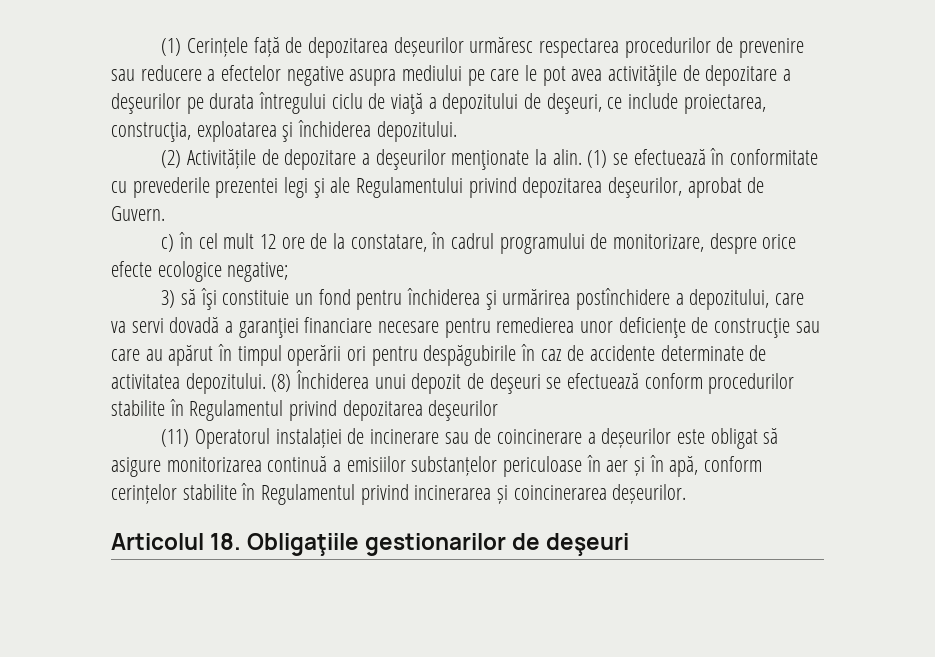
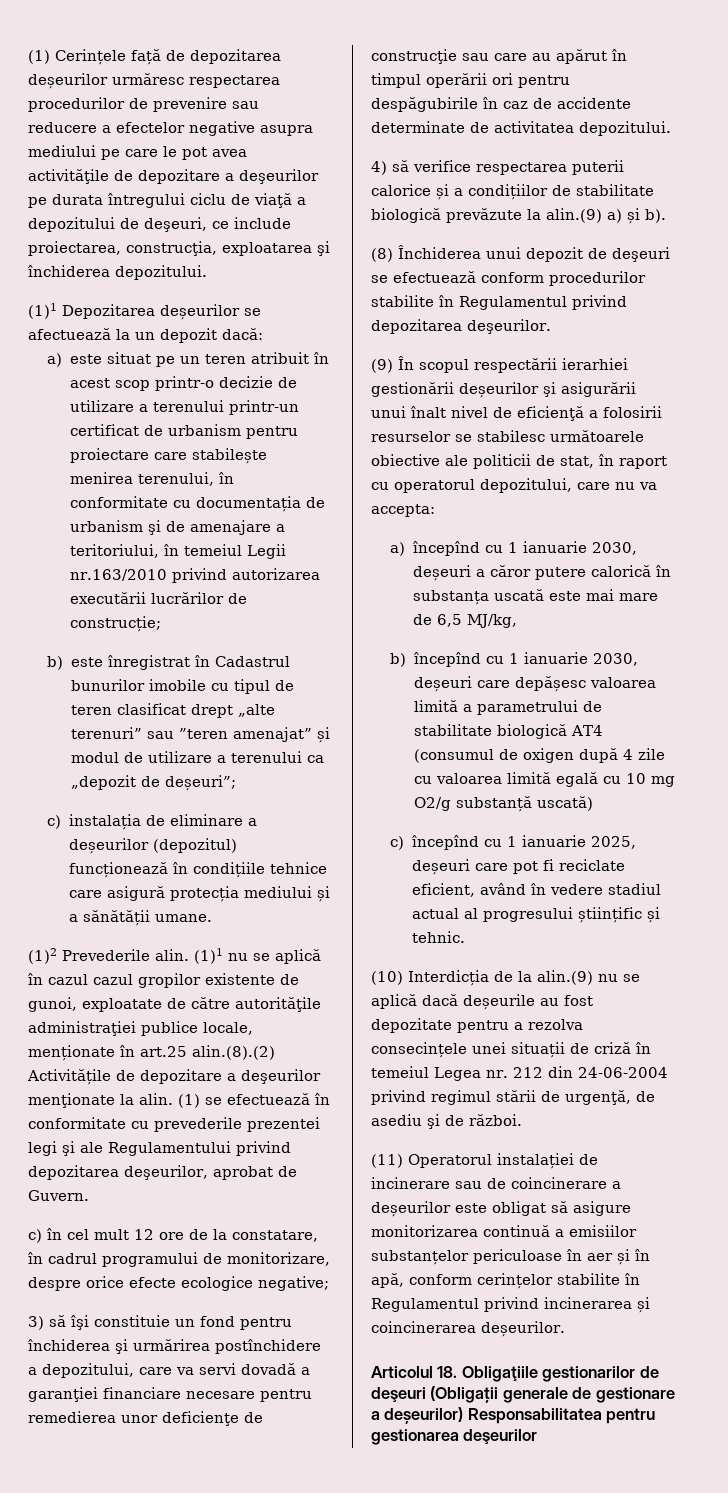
- (2) Activitățile de depozitare a deşeurilor menţionate la alin.
+ (1)1 Depozitarea deșeurilor se afectuează la un depozit dacă:
+ a) este situat pe un teren atribuit în acest scop printr-o decizie de utilizare a terenului printr-un certificat de urbanism pentru proiectare care stabilește menirea terenului, în conformitate cu documentația de urbanism şi de amenajare a teritoriului, în temeiul Legii nr.163/2010 privind autorizarea executării lucrărilor de construcție;
+ b) este înregistrat în Cadastrul bunurilor imobile cu tipul de teren clasificat drept „alte terenuri” sau ”teren amenajat” și modul de utilizare a terenului ca „depozit de deșeuri”;
+ c) instalația de eliminare a deșeurilor (depozitul) funcționează în condițiile tehnice care asigură protecția mediului și a sănătății umane.
+ (1)2 Prevederile alin. (1)1 nu se aplică în cazul cazul gropilor existente de gunoi, exploatate de către autorităţile administraţiei publice locale, menționate în art.25 alin.(8).(2) Activitățile de depozitare a deşeurilor menţionate la alin.
- 3) să îşi constituie un fond pentru închiderea şi urmărirea postînchidere a depozitului, care va servi dovadă a garanţiei financiare necesare pentru remedierea unor deficienţe de construcţie sau care au apărut în timpul operării ori pentru despăgubirile în caz de accidente determinate de activitatea depozitului. (8) Închiderea unui depozit de deşeuri se efectuează conform procedurilor stabilite în Regulamentul privind depozitarea deşeurilor
+ 3) să îşi constituie un fond pentru închiderea şi urmărirea postînchidere a depozitului, care va servi dovadă a garanţiei financiare necesare pentru remedierea unor deficienţe de construcţie sau care au apărut în timpul operării ori pentru despăgubirile în caz de accidente determinate de activitatea depozitului.
+ 4) să verifice respectarea puterii calorice și a condițiilor de stabilitate biologică prevăzute la alin.(9) a) și b).
+ (8) Închiderea unui depozit de deşeuri se efectuează conform procedurilor stabilite în Regulamentul privind depozitarea deşeurilor.
+ (9) În scopul respectării ierarhiei gestionării deșeurilor şi asigurării unui înalt nivel de eficienţă a folosirii resurselor se stabilesc următoarele obiective ale politicii de stat, în raport cu operatorul depozitului, care nu va accepta:
+ a) începînd cu 1 ianuarie 2030, deșeuri a căror putere calorică în substanța uscată este mai mare de 6,5 MJ/kg,
+ b) începînd cu 1 ianuarie 2030, deșeuri care depășesc valoarea limită a parametrului de stabilitate biologică AT4 (consumul de oxigen după 4 zile cu valoarea limită egală cu 10 mg O2/g substanță uscată)
+ c) începînd cu 1 ianuarie 2025, deșeuri care pot fi reciclate eficient, având în vedere stadiul actual al progresului științific și tehnic.
+ (10) Interdicția de la alin.(9) nu se aplică dacă deșeurile au fost depozitate pentru a rezolva consecințele unei situații de criză în temeiul Legea nr. 212 din 24-06-2004 privind regimul stării de urgenţă, de asediu şi de război.
- Articolul 18. Obligaţiile gestionarilor de deşeuri
+ Articolul 18. Obligaţiile gestionarilor de deşeuri (Obligații generale de gestionare a deșeurilor) Responsabilitatea pentru gestionarea deşeurilor

